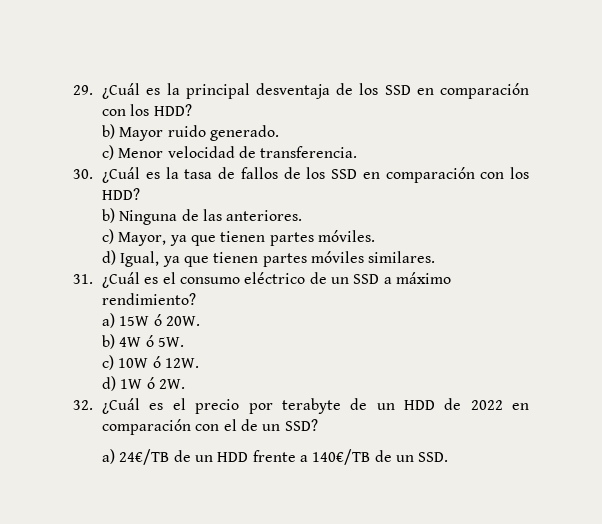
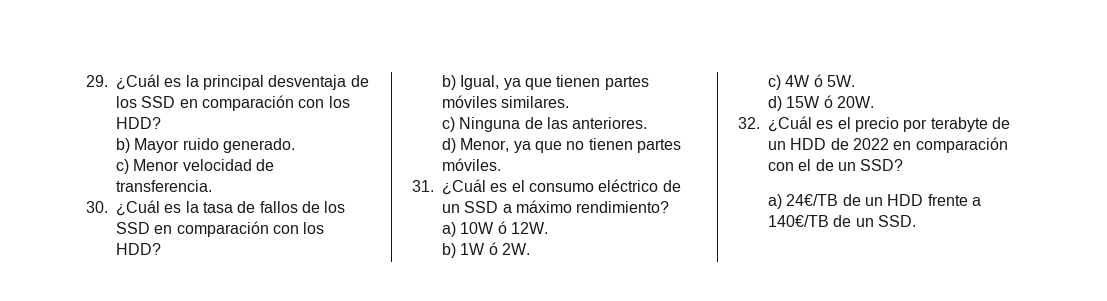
- b) Ninguna de las anteriores.
- c) Mayor, ya que tienen partes móviles.
- d) Igual, ya que tienen partes móviles similares.
+ b) Igual, ya que tienen partes móviles similares.
+ c) Ninguna de las anteriores.
+ d) Menor, ya que no tienen partes móviles.
- a) 15W ó 20W.
- b) 4W ó 5W.
- c) 10W ó 12W.
- d) 1W ó 2W.
+ a) 10W ó 12W.
+ b) 1W ó 2W.
+ c) 4W ó 5W.
+ d) 15W ó 20W.

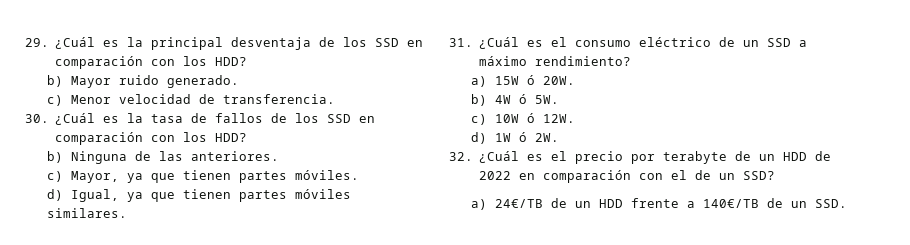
- b) Igual, ya que tienen partes móviles similares.
+ b) Ninguna de las anteriores.
+ c) Mayor, ya que tienen partes móviles.
+ d) Igual, ya que tienen partes móviles similares.
- c) Ninguna de las anteriores.
- d) Menor, ya que no tienen partes móviles.
- a) 10W ó 12W.
+ a) 15W ó 20W.
+ b) 4W ó 5W.
+ c) 10W ó 12W.
- b) 1W ó 2W.
+ d) 1W ó 2W.
- c) 4W ó 5W.
- d) 15W ó 20W.

